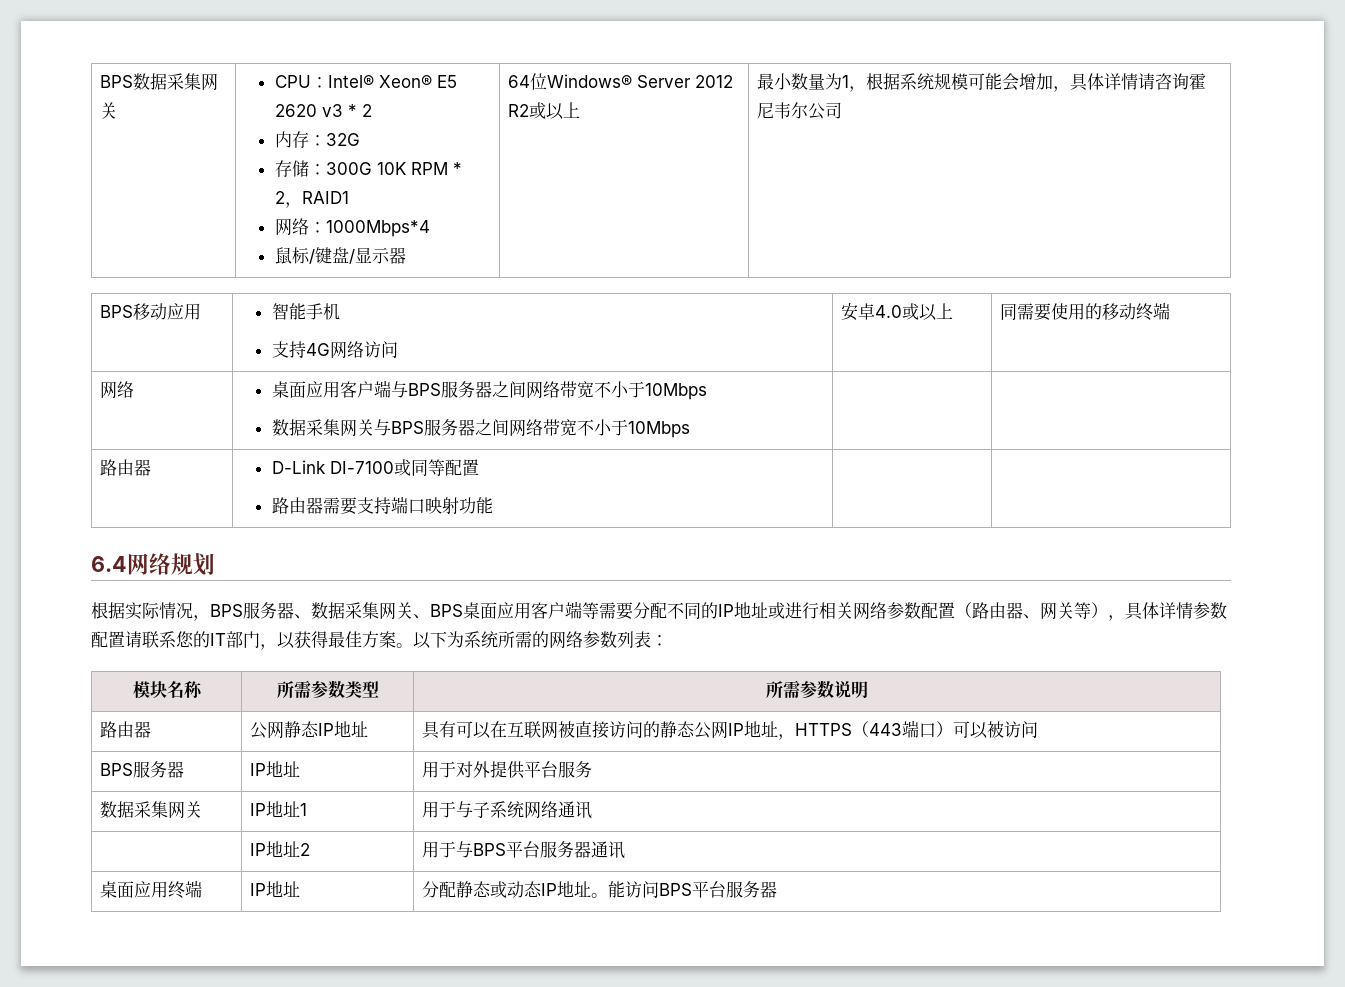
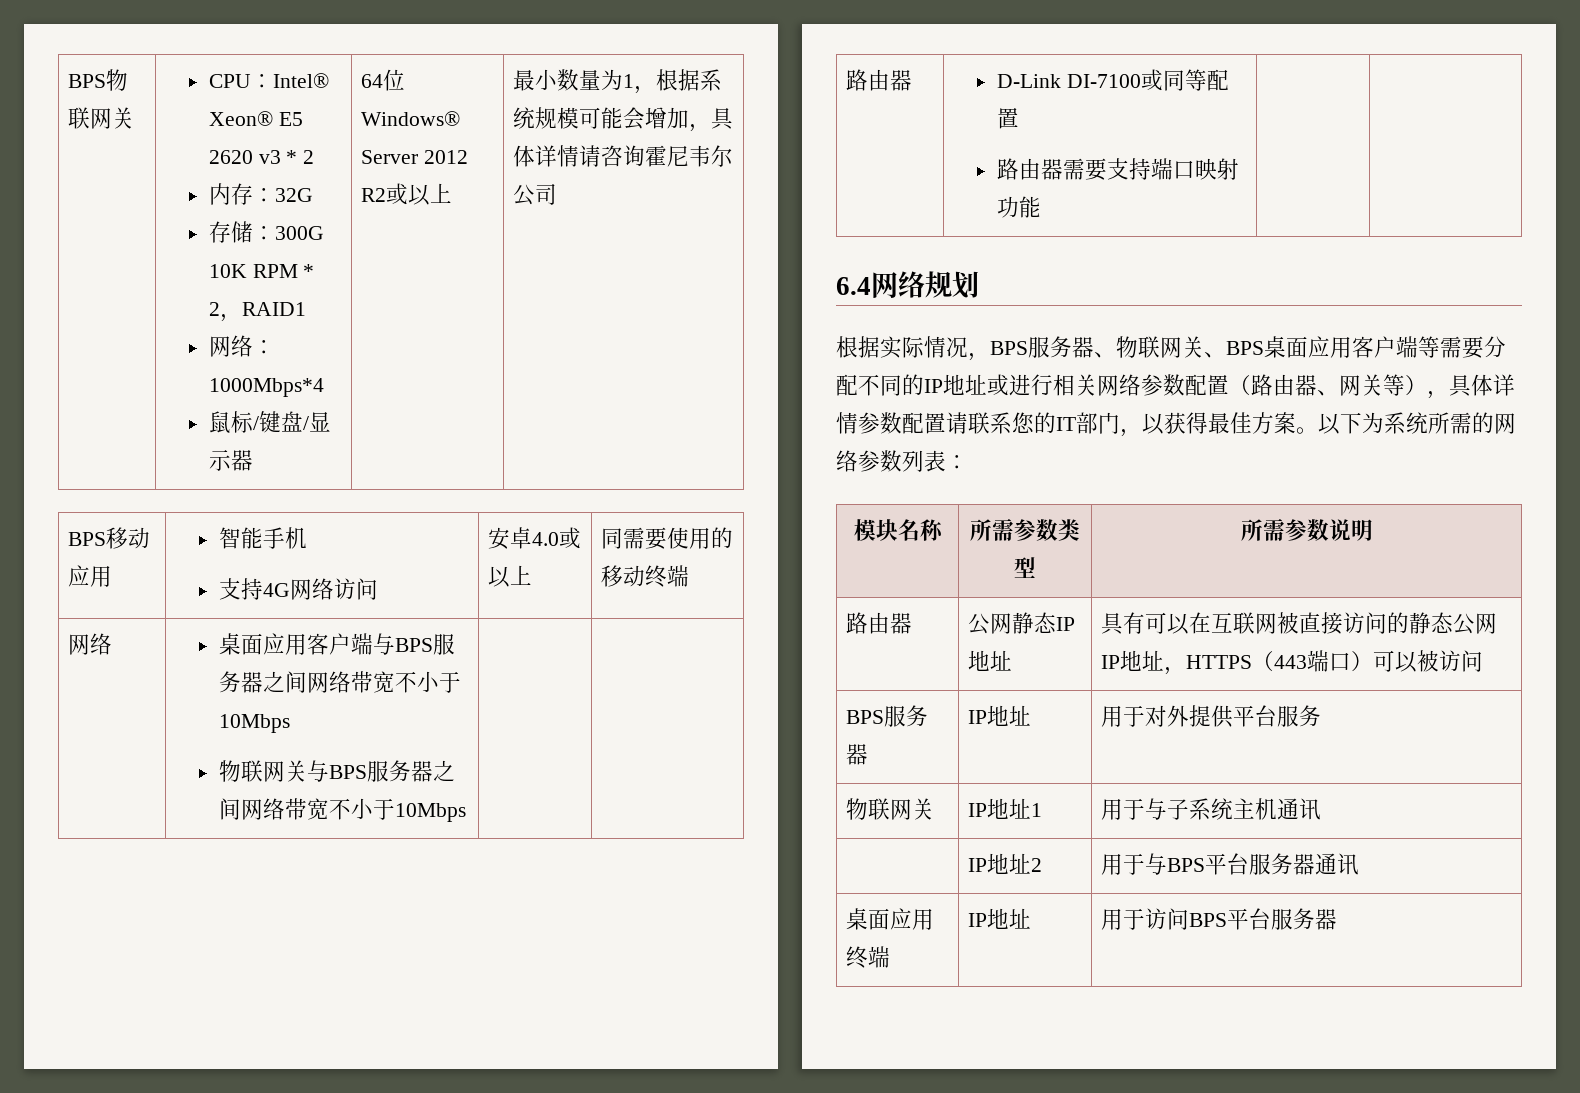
- BPS数据采集网关
+ BPS物联网关
  网络 | 桌面应用客户端与BPS服务器之间网络带宽不小于10Mbps
- 数据采集网关与BPS服务器之间网络带宽不小于10Mbps | |
+ 物联网关与BPS服务器之间网络带宽不小于10Mbps | |
- 根据实际情况，BPS服务器、数据采集网关、BPS桌面应用客户端等需要分配不同的IP地址或进行相关网络参数配置（路由器、网关等），具体详情参数配置请联系您的IT部门，以获得最佳方案。
+ 根据实际情况，BPS服务器、物联网关、BPS桌面应用客户端等需要分配不同的IP地址或进行相关网络参数配置（路由器、网关等），具体详情参数配置请联系您的IT部门，以获得最佳方案。
- 数据采集网关 | IP地址1 | 用于与子系统网络通讯
+ 物联网关 | IP地址1 | 用于与子系统主机通讯
- 桌面应用终端 | IP地址 | 分配静态或动态IP地址。能访问BPS平台服务器
+ 桌面应用终端 | IP地址 | 用于访问BPS平台服务器

